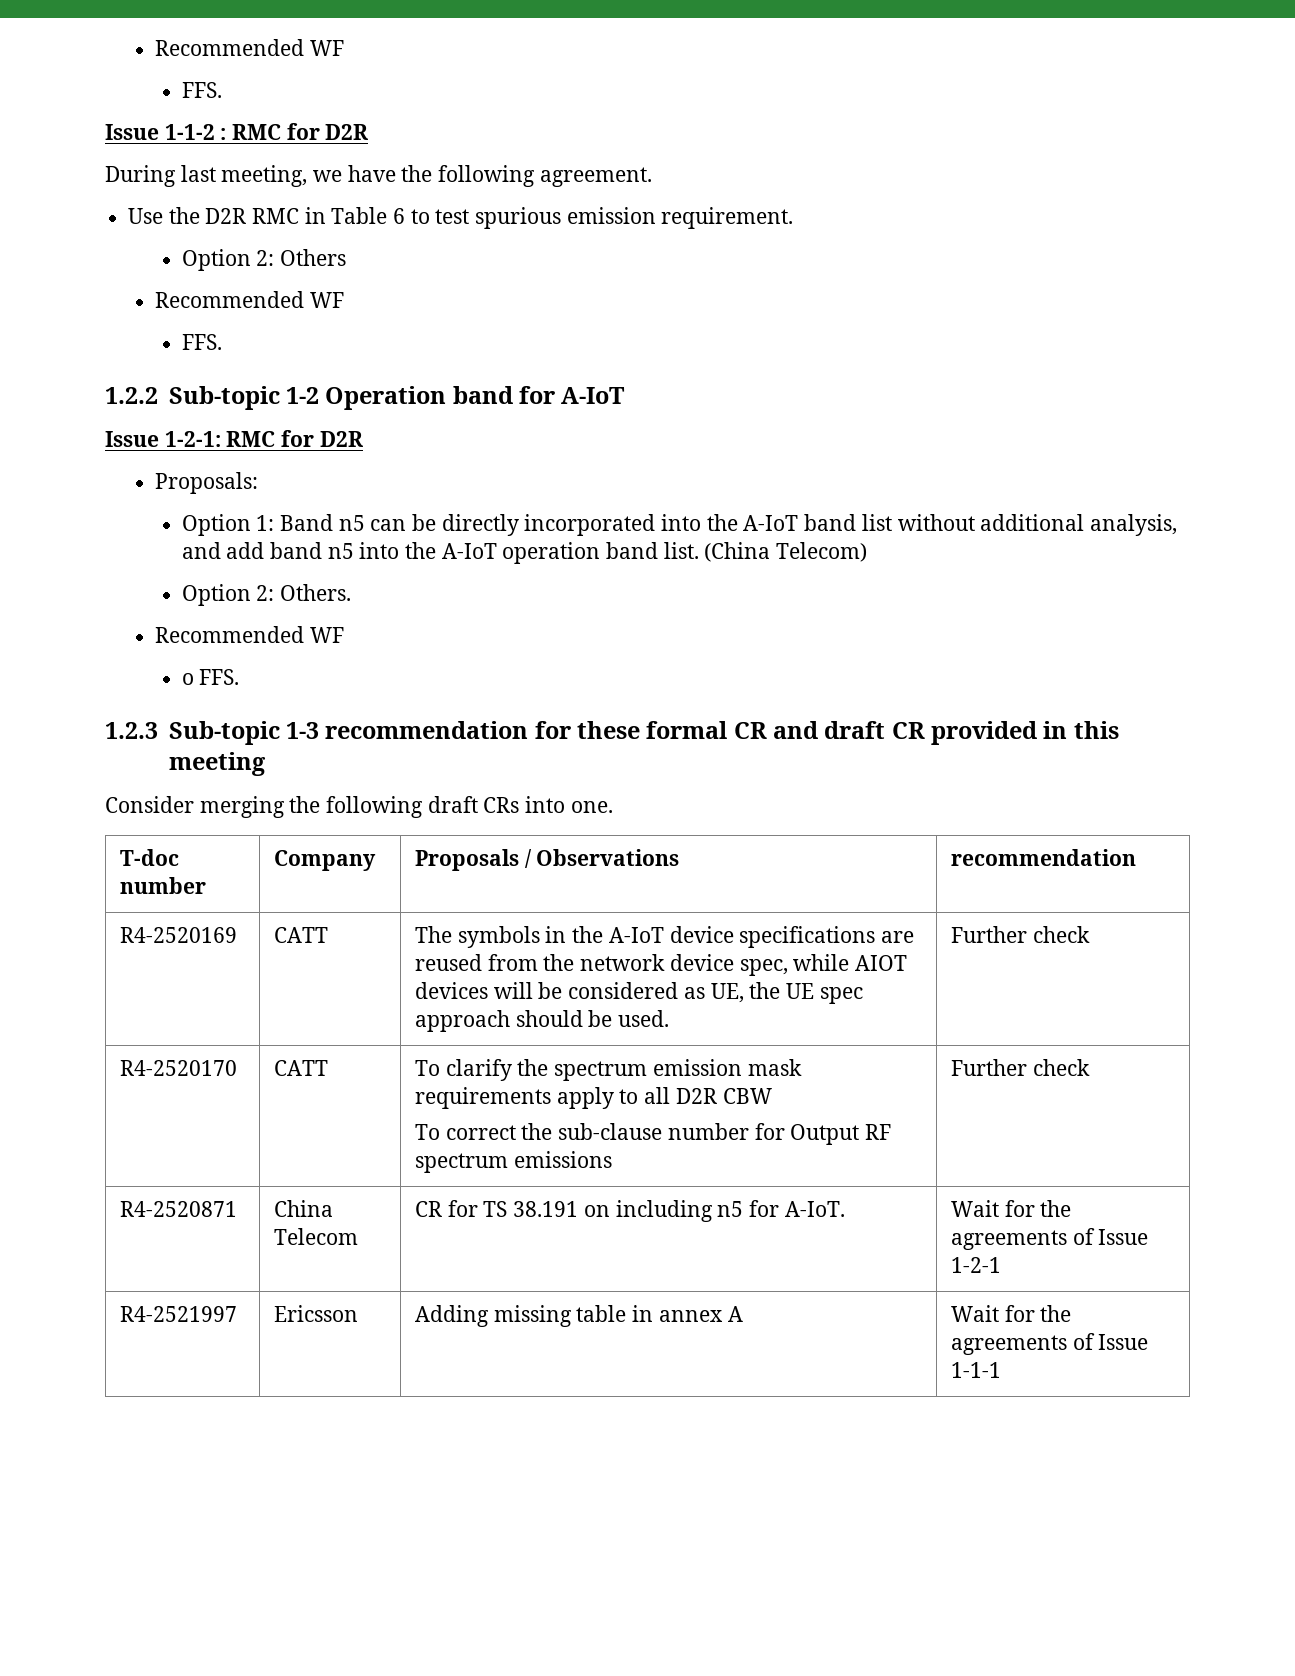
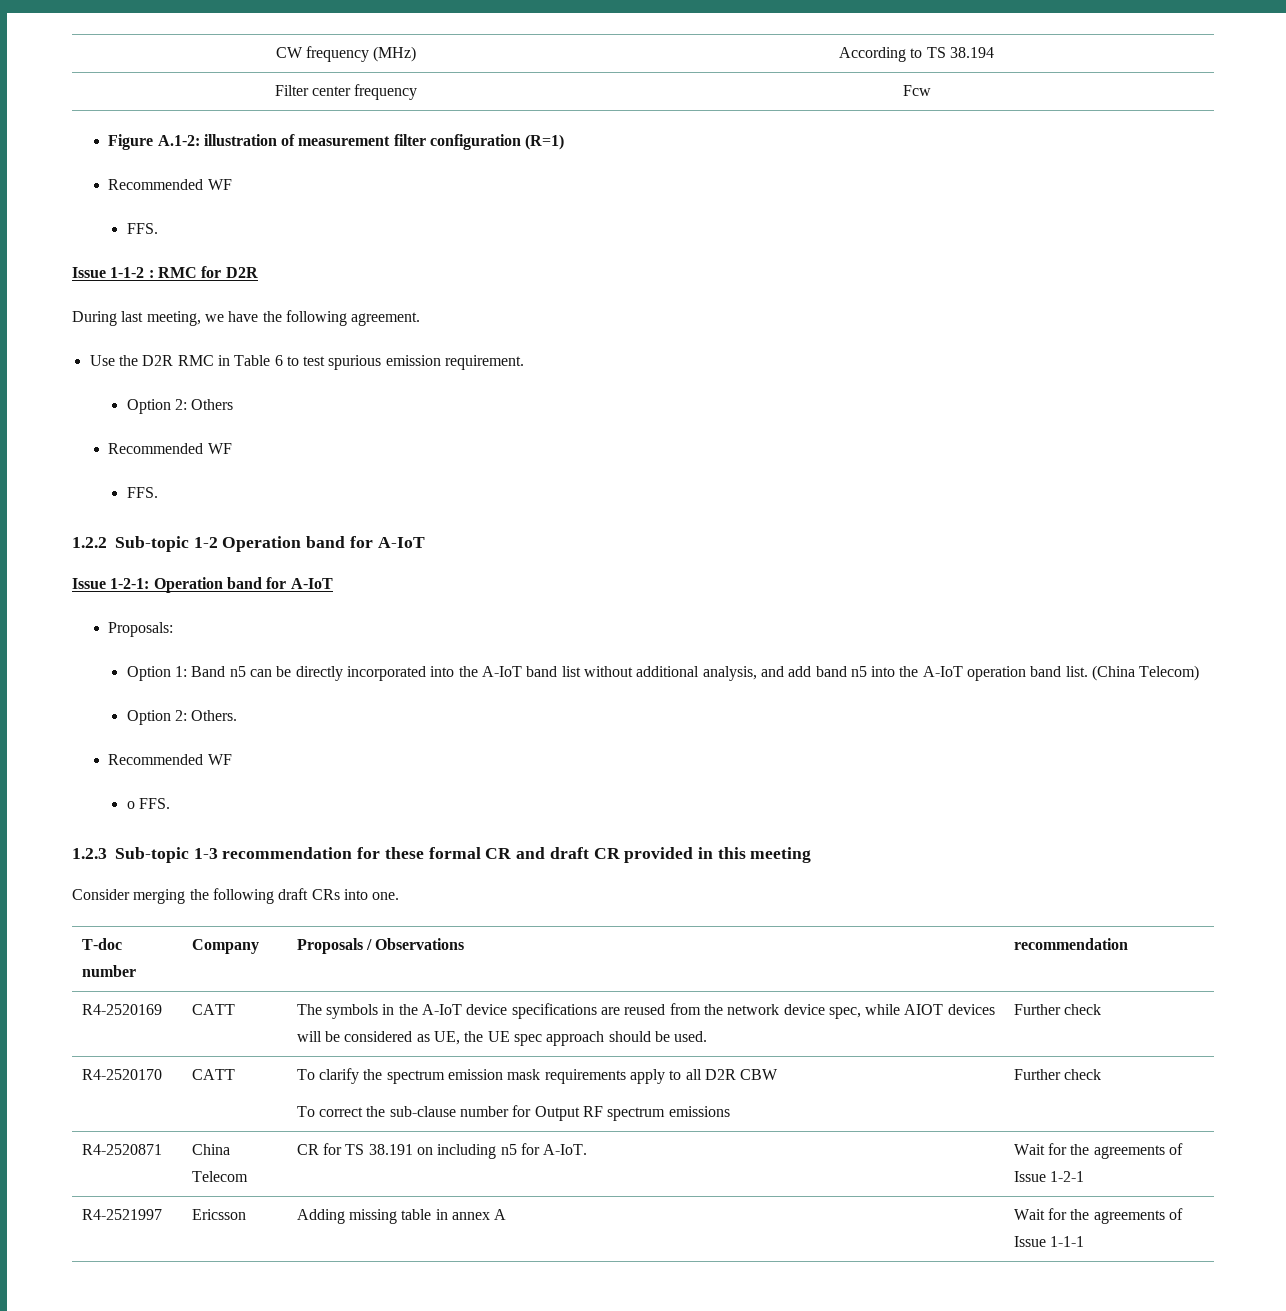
+ CW frequency (MHz) | According to TS 38.194
+ Filter center frequency | Fcw
+ Figure A.1-2: illustration of measurement filter configuration (R=1)
- Issue 1-2-1: RMC for D2R
+ Issue 1-2-1: Operation band for A-IoT

